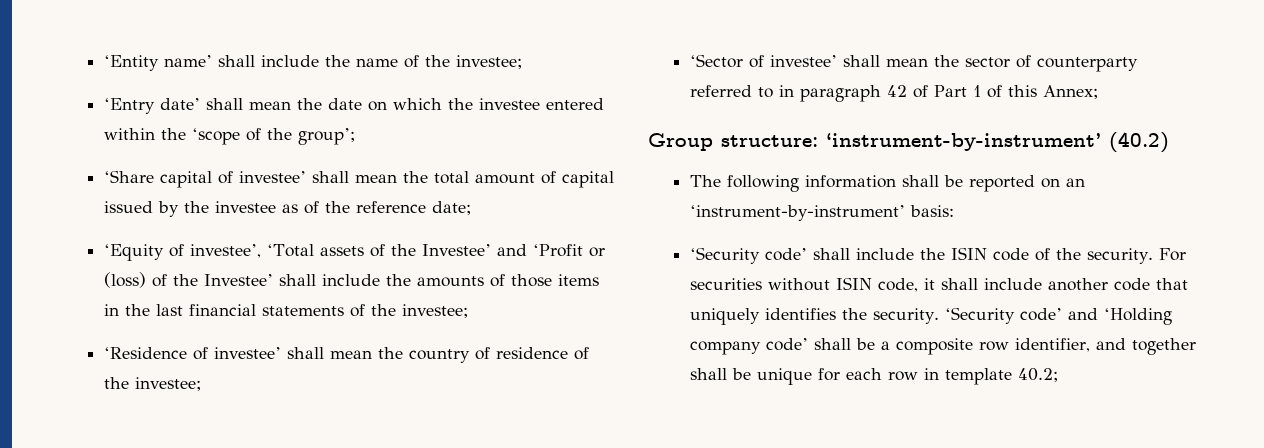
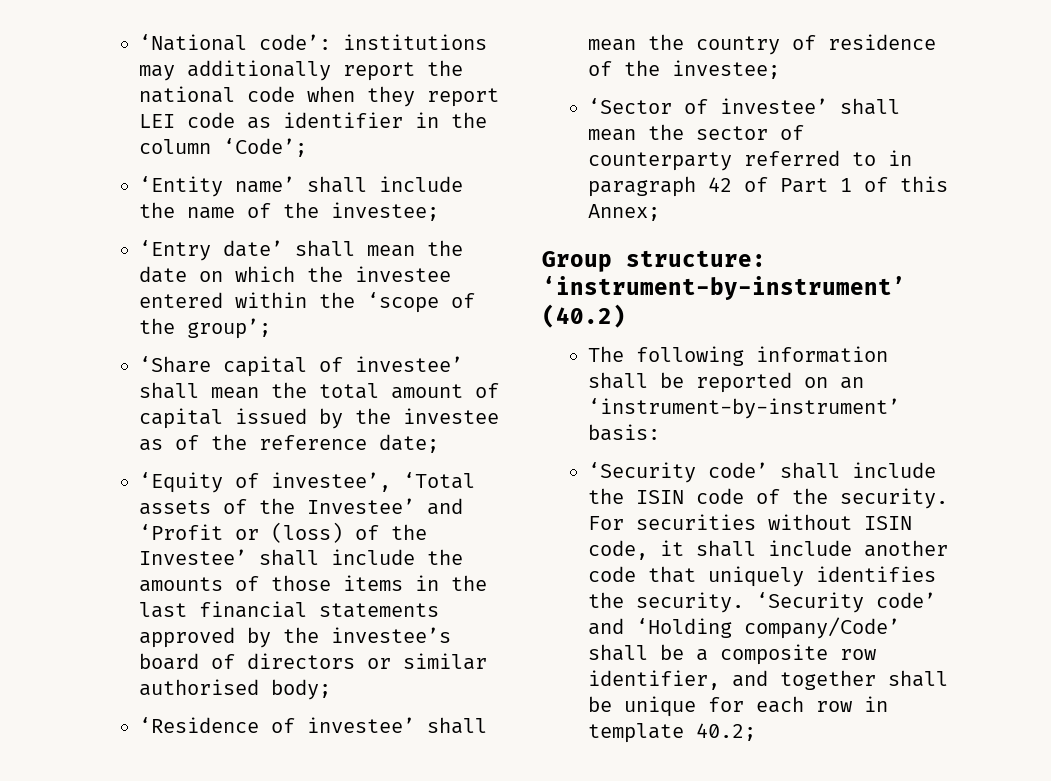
+ ‘National code’: institutions may additionally report the national code when they report LEI code as identifier in the column ‘Code’;
- ‘Equity of investee’, ‘Total assets of the Investee’ and ‘Profit or (loss) of the Investee’ shall include the amounts of those items in the last financial statements of the investee;
+ ‘Equity of investee’, ‘Total assets of the Investee’ and ‘Profit or (loss) of the Investee’ shall include the amounts of those items in the last financial statements approved by the investee’s board of directors or similar authorised body;
- ‘Security code’ and ‘Holding company code’ shall be a composite row identifier, and together shall be unique for each row in template 40.2;
+ ‘Security code’ and ‘Holding company/Code’ shall be a composite row identifier, and together shall be unique for each row in template 40.2;

